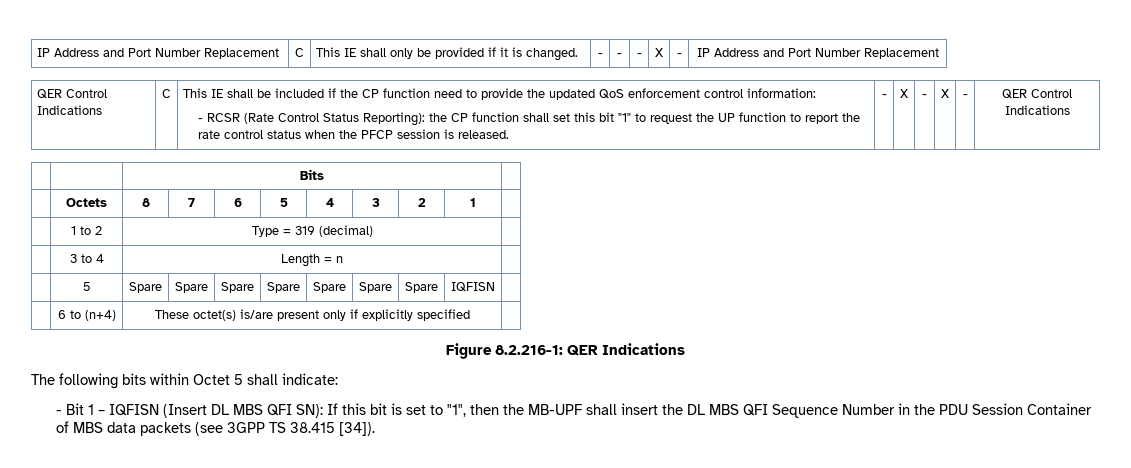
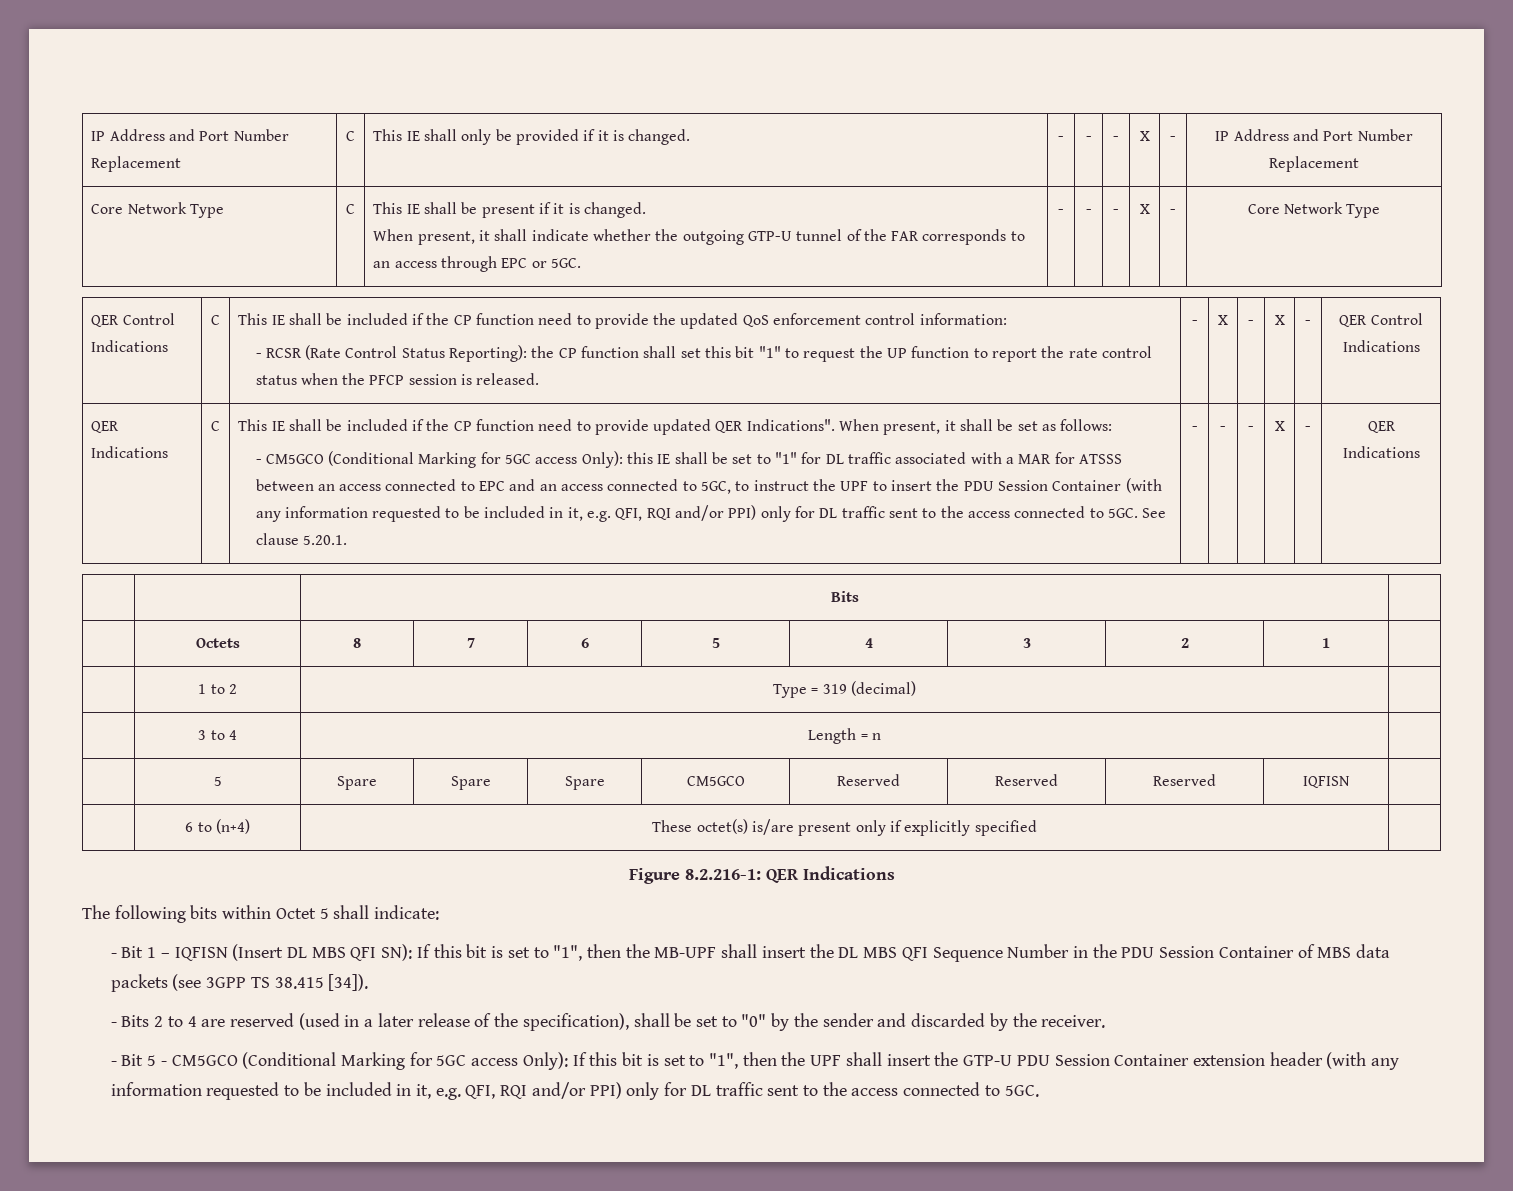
+ Core Network Type | C | This IE shall be present if it is changed.
+ When present, it shall indicate whether the outgoing GTP-U tunnel of the FAR corresponds to an access through EPC or 5GC. | - | - | - | X | - | Core Network Type
+ QER Indications | C | This IE shall be included if the CP function need to provide updated QER Indications". When present, it shall be set as follows:
+ - CM5GCO (Conditional Marking for 5GC access Only): this IE shall be set to "1" for DL traffic associated with a MAR for ATSSS between an access connected to EPC and an access connected to 5GC, to instruct the UPF to insert the PDU Session Container (with any information requested to be included in it, e.g. QFI, RQI and/or PPI) only for DL traffic sent to the access connected to 5GC. See clause 5.20.1. | - | - | - | X | - | QER Indications
- | 5 | Spare | Spare | Spare | Spare | Spare | Spare | Spare | IQFISN |
+ | 5 | Spare | Spare | Spare | CM5GCO | Reserved | Reserved | Reserved | IQFISN |
+ - Bits 2 to 4 are reserved (used in a later release of the specification), shall be set to "0" by the sender and discarded by the receiver.
+ - Bit 5 - CM5GCO (Conditional Marking for 5GC access Only): If this bit is set to "1", then the UPF shall insert the GTP-U PDU Session Container extension header (with any information requested to be included in it, e.g. QFI, RQI and/or PPI) only for DL traffic sent to the access connected to 5GC.

